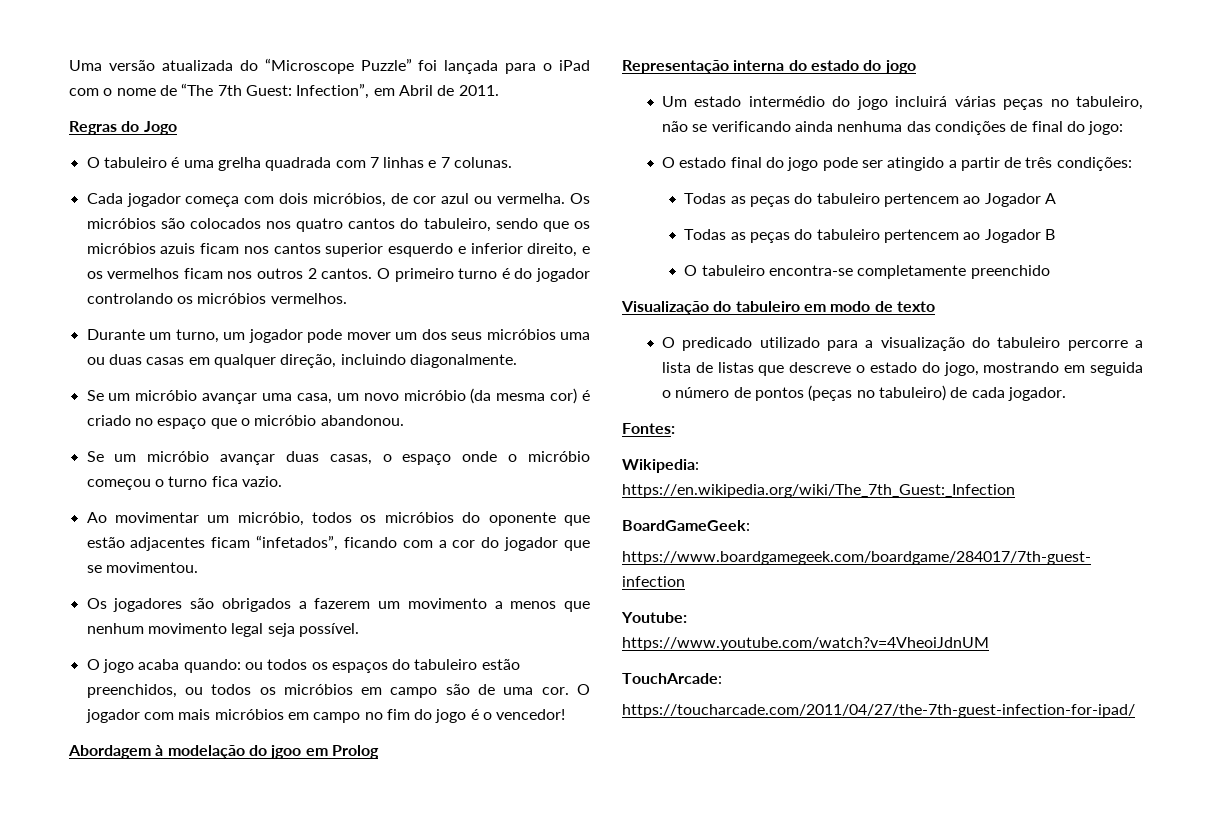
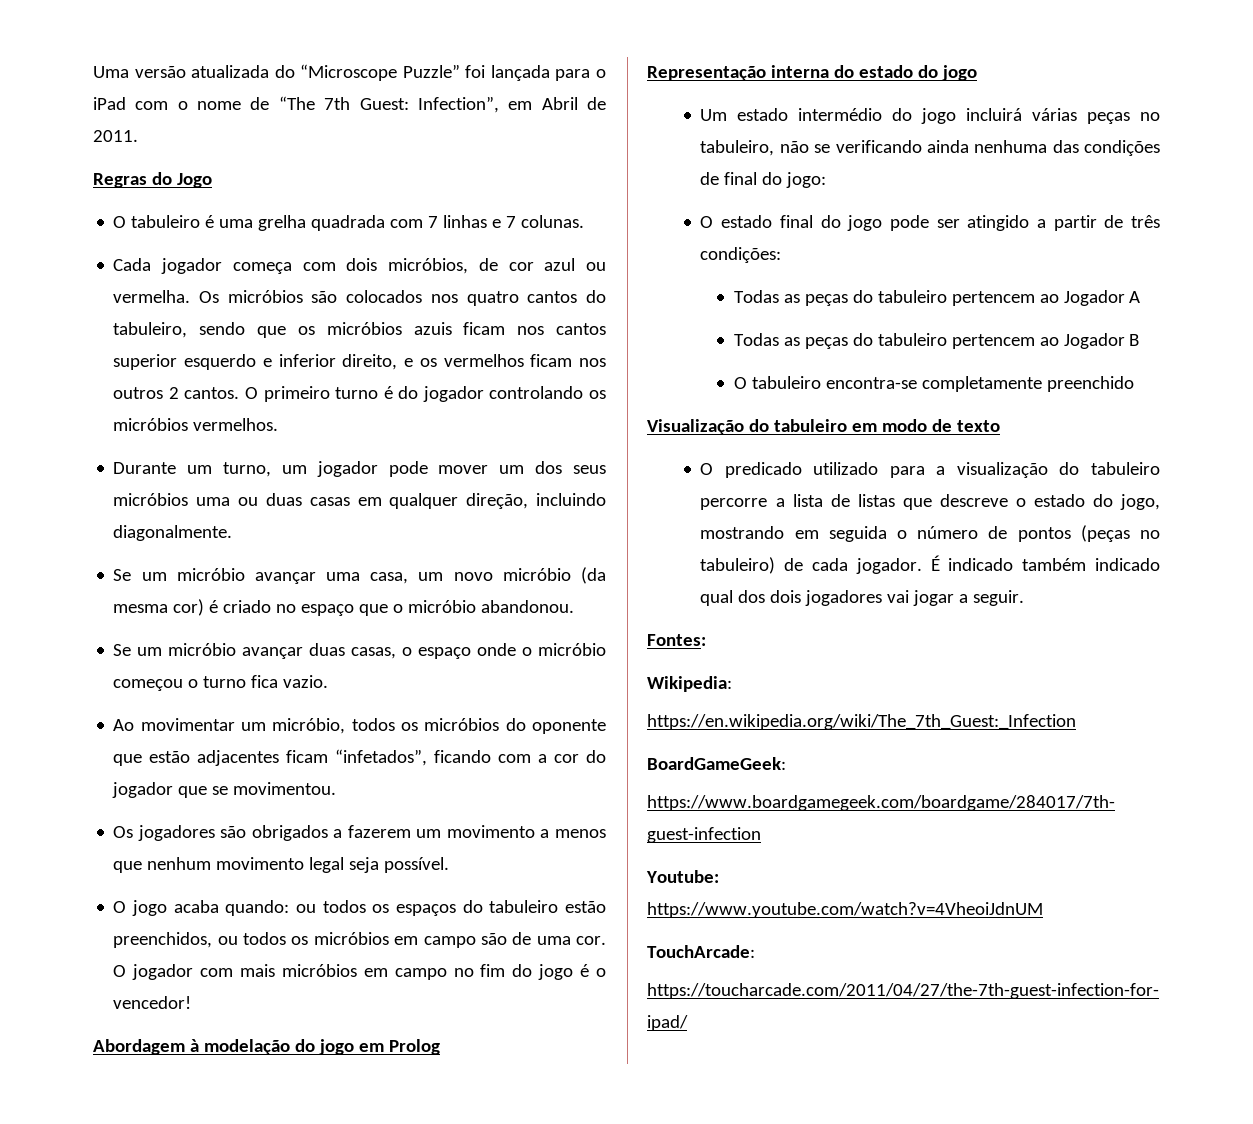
- Abordagem à modelação do jgoo em Prolog
+ Abordagem à modelação do jogo em Prolog
+ É indicado também indicado qual dos dois jogadores vai jogar a seguir.

